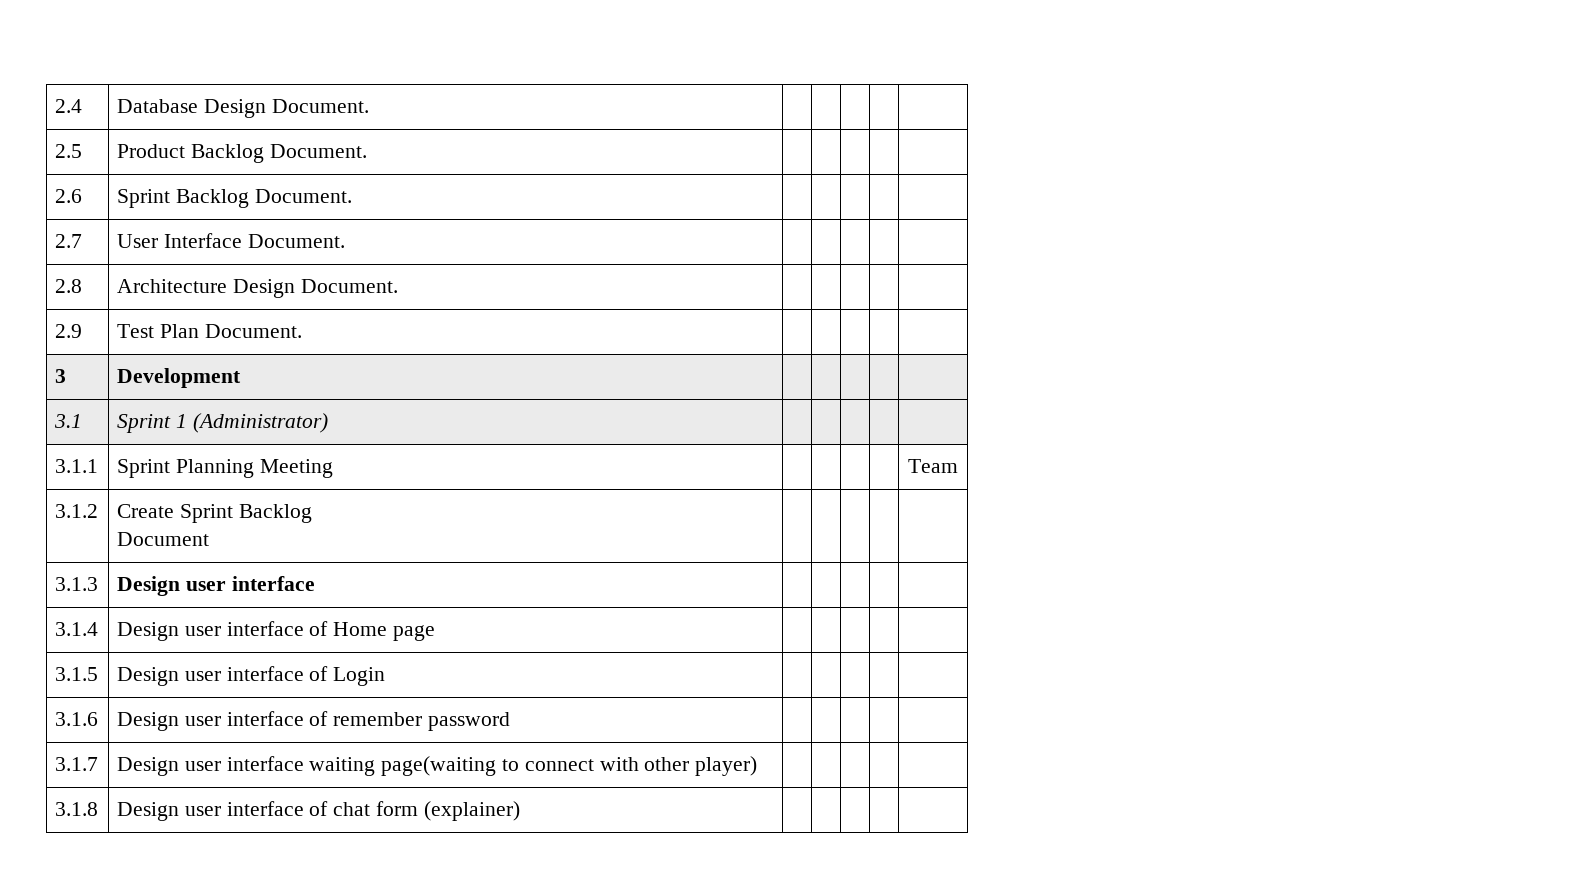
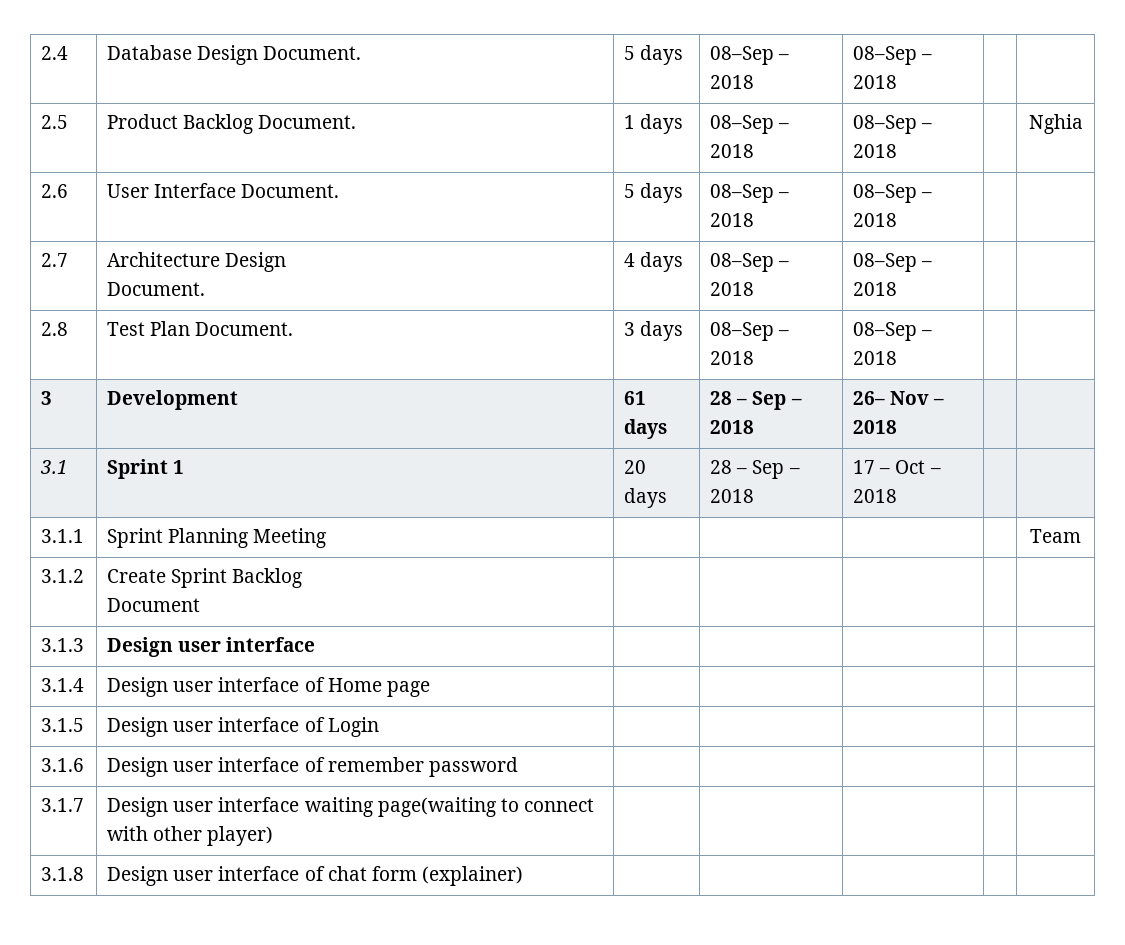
- 2.4 | Database Design Document. | | | | |
- 2.5 | Product Backlog Document. | | | | |
+ 2.4 | Database Design Document. | 5 days | 08–Sep – 2018 | 08–Sep – 2018 | |
+ 2.5 | Product Backlog Document. | 1 days | 08–Sep – 2018 | 08–Sep – 2018 | | Nghia
- 2.6 | Sprint Backlog Document. | | | | |
+ 2.6 | User Interface Document. | 5 days | 08–Sep – 2018 | 08–Sep – 2018 | |
- 2.7 | User Interface Document. | | | | |
- 2.8 | Architecture Design Document. | | | | |
- 2.9 | Test Plan Document. | | | | |
- 3 | Development | | | | |
- 3.1 | Sprint 1 (Administrator) | | | | |
+ 2.7 | Architecture Design
+ Document. | 4 days | 08–Sep – 2018 | 08–Sep – 2018 | |
+ 2.8 | Test Plan Document. | 3 days | 08–Sep – 2018 | 08–Sep – 2018 | |
+ 3 | Development | 61 days | 28 – Sep – 2018 | 26– Nov – 2018 | |
+ 3.1 | Sprint 1 | 20 days | 28 – Sep – 2018 | 17 – Oct – 2018 | |

